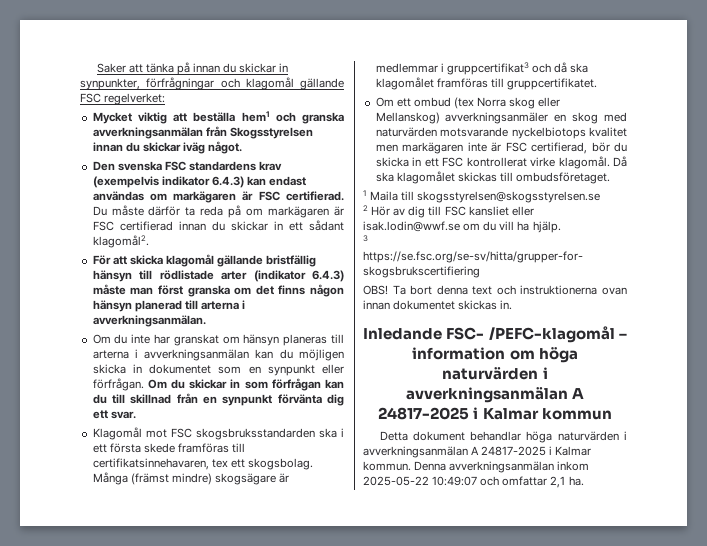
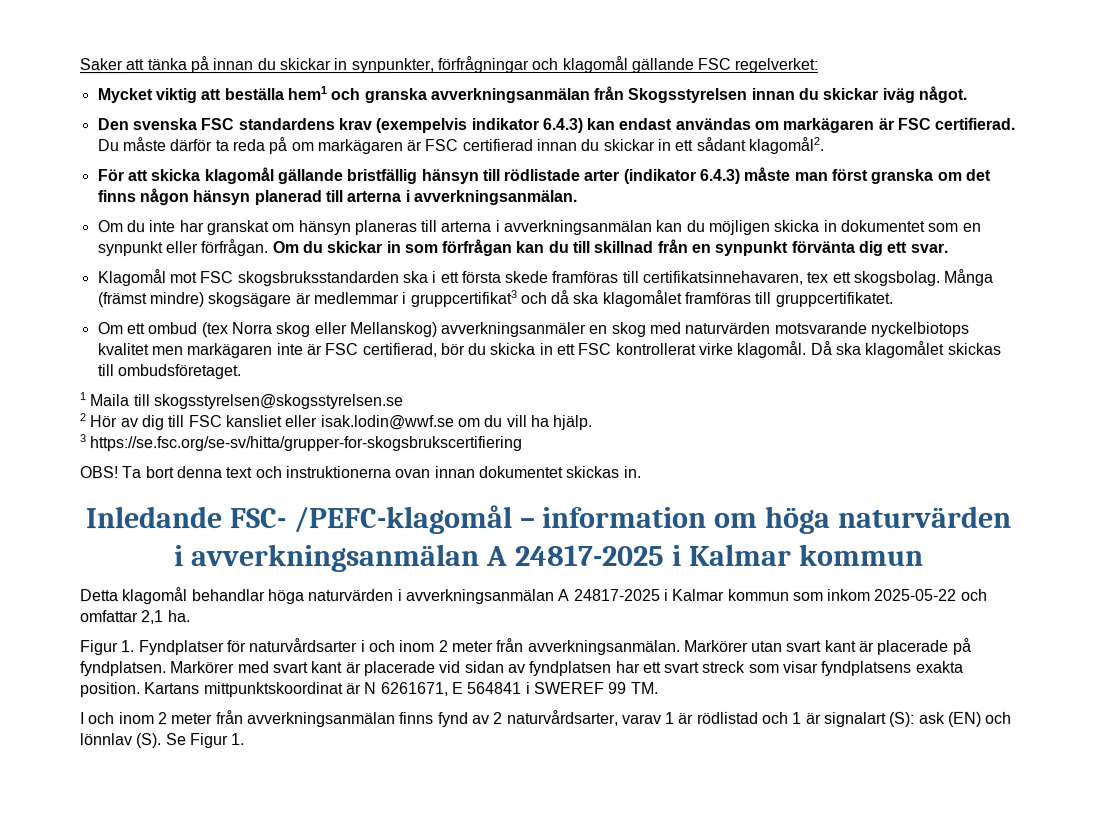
- Detta dokument behandlar höga naturvärden i avverkningsanmälan A 24817-2025 i Kalmar kommun. Denna avverkningsanmälan inkom 2025-05-22 10:49:07 och omfattar 2,1 ha.
+ Detta klagomål behandlar höga naturvärden i avverkningsanmälan A 24817-2025 i Kalmar kommun som inkom 2025-05-22 och omfattar 2,1 ha.
+ Figur 1. Fyndplatser för naturvårdsarter i och inom 2 meter från avverkningsanmälan. Markörer utan svart kant är placerade på fyndplatsen. Markörer med svart kant är placerade vid sidan av fyndplatsen har ett svart streck som visar fyndplatsens exakta position. Kartans mittpunktskoordinat är N 6261671, E 564841 i SWEREF 99 TM.
+ I och inom 2 meter från avverkningsanmälan finns fynd av 2 naturvårdsarter, varav 1 är rödlistad och 1 är signalart (S): ask (EN) och lönnlav (S). Se Figur 1.

